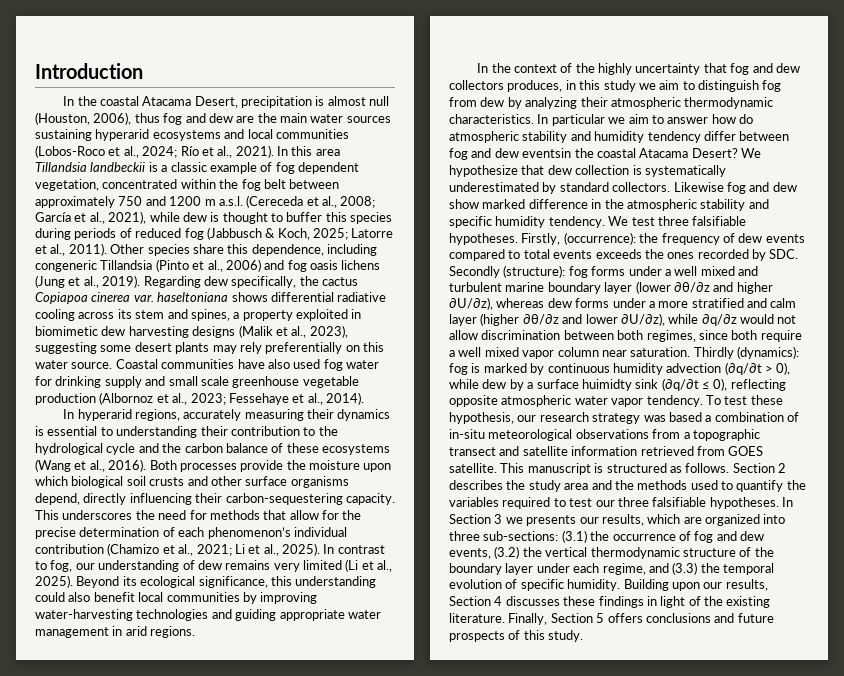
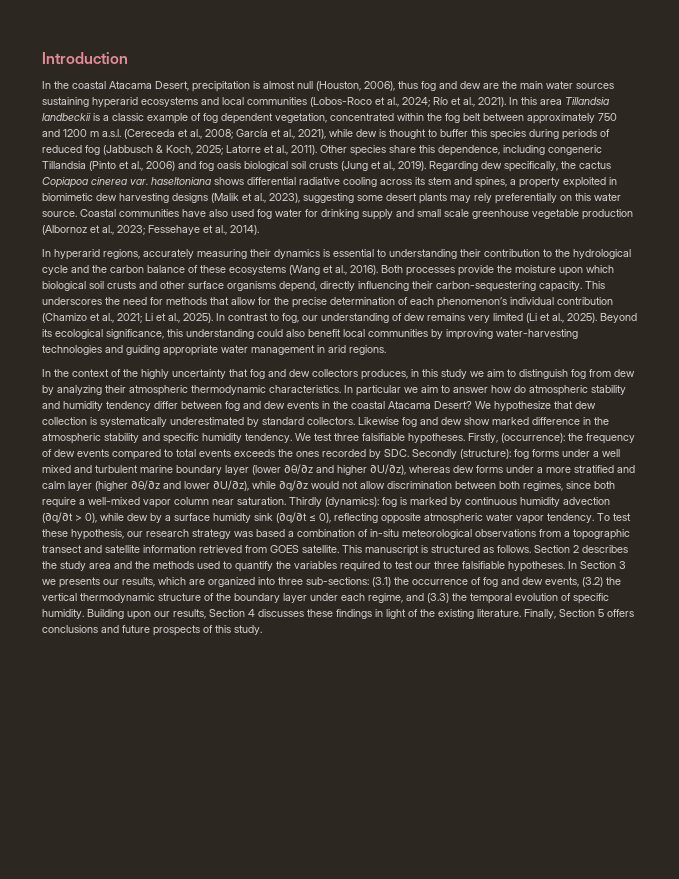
- Other species share this dependence, including congeneric Tillandsia (Pinto et al., 2006) and fog oasis lichens (Jung et al., 2019).
+ Other species share this dependence, including congeneric Tillandsia (Pinto et al., 2006) and fog oasis biological soil crusts (Jung et al., 2019).
- In particular we aim to answer how do atmospheric stability and humidity tendency differ between fog and dew eventsin the coastal Atacama Desert?
+ In particular we aim to answer how do atmospheric stability and humidity tendency differ between fog and dew events in the coastal Atacama Desert?
- fog forms under a well mixed and turbulent marine boundary layer (lower ∂θ/∂z and higher ∂U/∂z), whereas dew forms under a more stratified and calm layer (higher ∂θ/∂z and lower ∂U/∂z), while ∂q/∂z would not allow discrimination between both regimes, since both require a well mixed vapor column near saturation.
+ fog forms under a well mixed and turbulent marine boundary layer (lower ∂θ/∂z and higher ∂U/∂z), whereas dew forms under a more stratified and calm layer (higher ∂θ/∂z and lower ∂U/∂z), while ∂q/∂z would not allow discrimination between both regimes, since both require a well-mixed vapor column near saturation.
- Thirdly (dynamics): fog is marked by continuous humidity advection (∂q/∂t > 0), while dew by a surface huimidty sink (∂q/∂t ≤ 0), reflecting opposite atmospheric water vapor tendency.
+ Thirdly (dynamics): fog is marked by continuous humidity advection (∂q/∂t > 0), while dew by a surface humidty sink (∂q/∂t ≤ 0), reflecting opposite atmospheric water vapor tendency.

